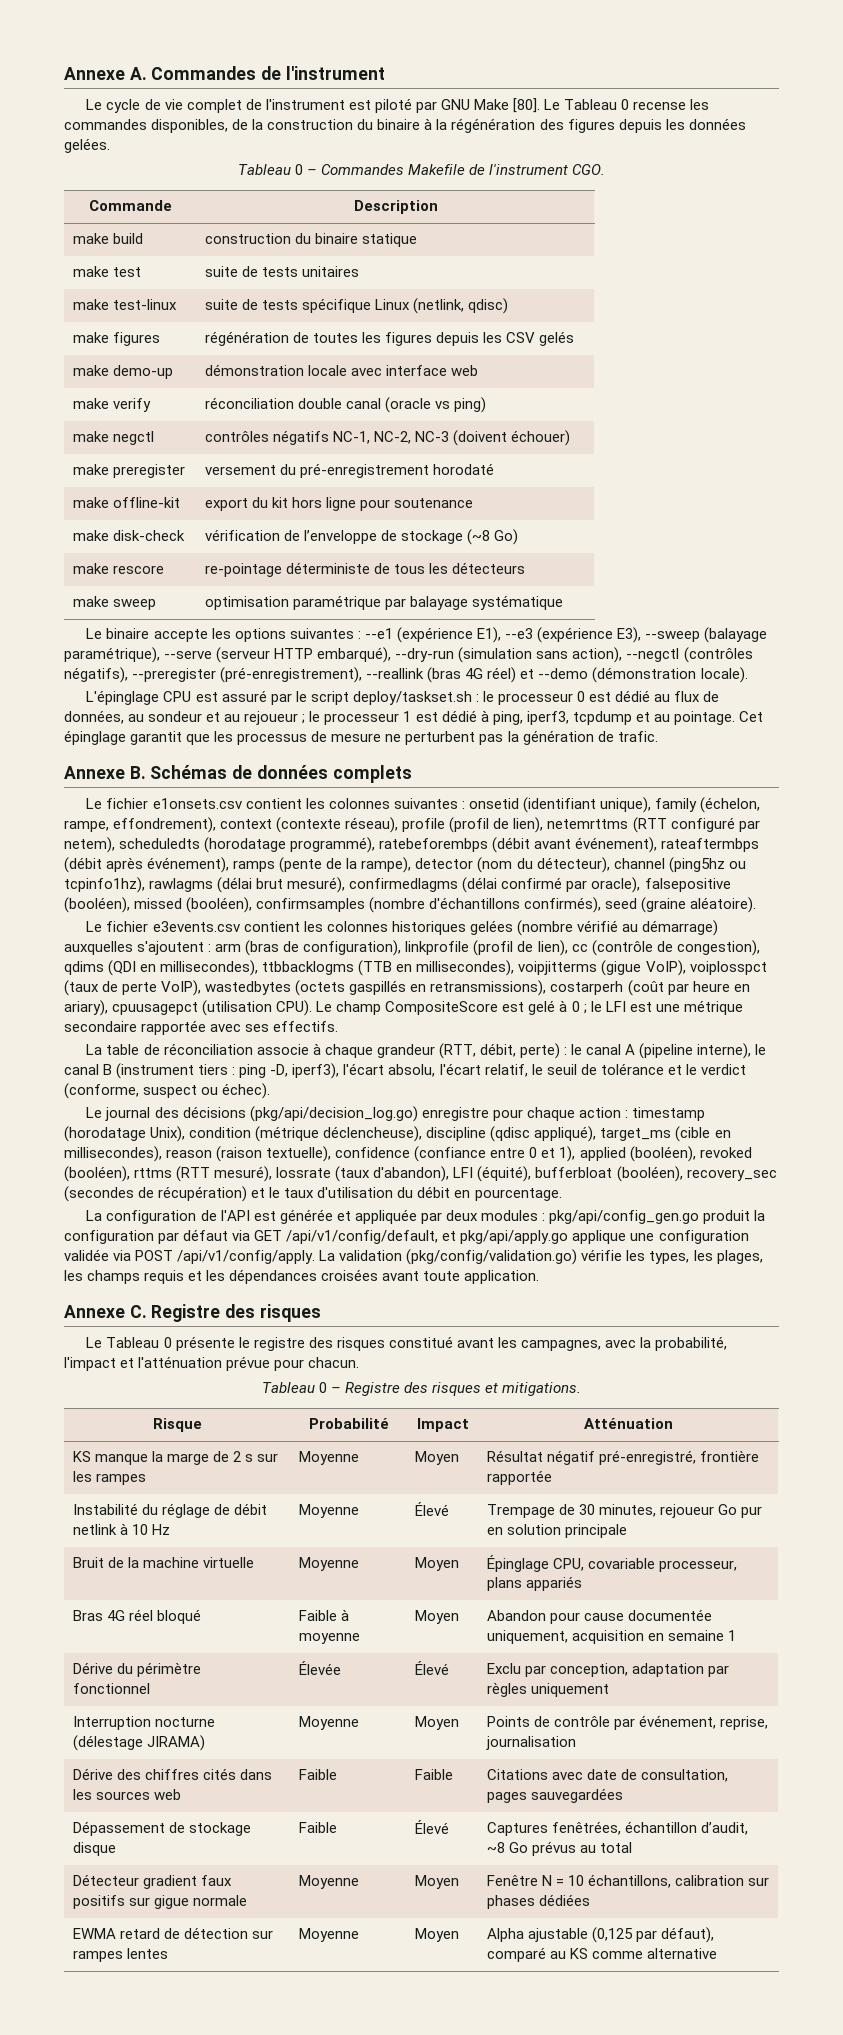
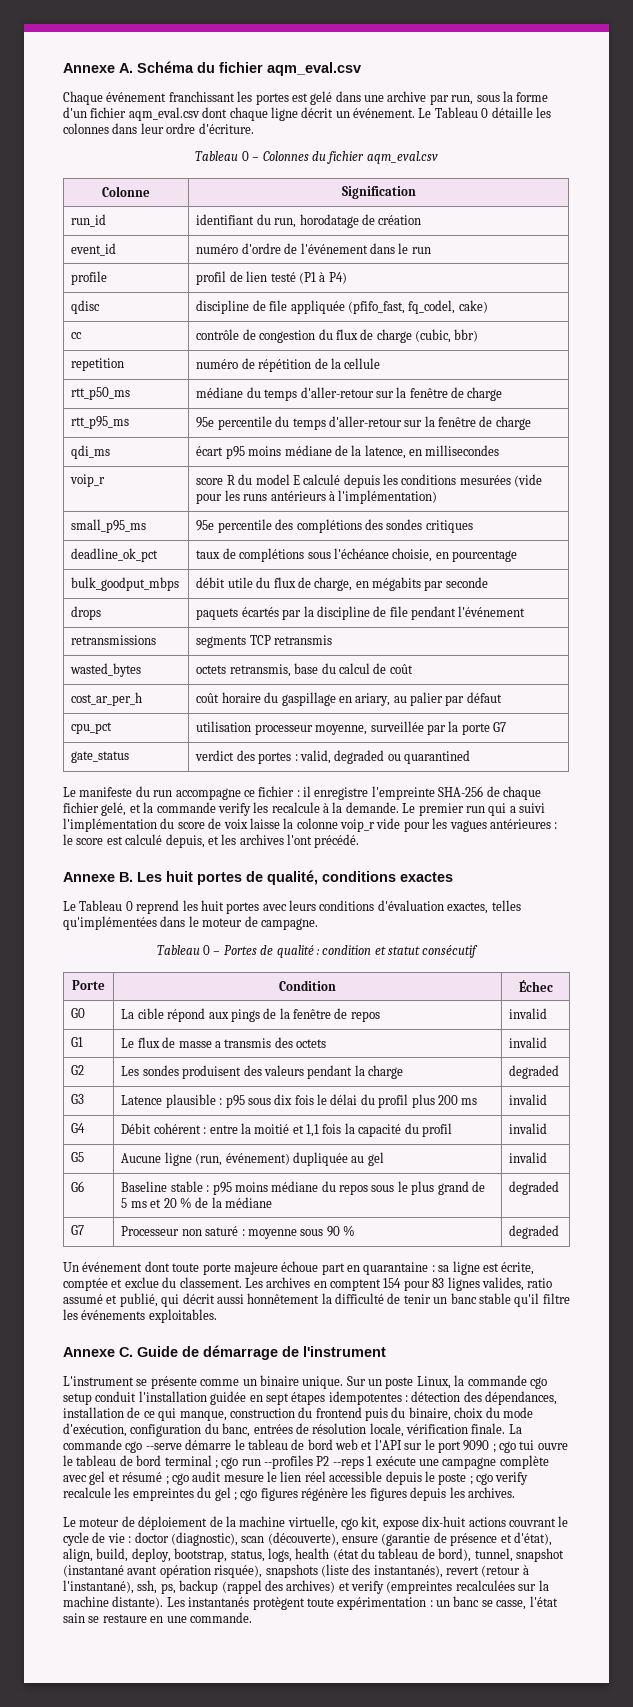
- Annexe A. Commandes de l'instrument
- Le cycle de vie complet de l'instrument est piloté par GNU Make [80]. Le Tableau 0 recense les commandes disponibles, de la construction du binaire à la régénération des figures depuis les données gelées.
- Tableau 0 – Commandes Makefile de l'instrument CGO.
- Commande | Description
- make build | construction du binaire statique
- make test | suite de tests unitaires
- make test-linux | suite de tests spécifique Linux (netlink, qdisc)
- make figures | régénération de toutes les figures depuis les CSV gelés
- make demo-up | démonstration locale avec interface web
- make verify | réconciliation double canal (oracle vs ping)
- make negctl | contrôles négatifs NC-1, NC-2, NC-3 (doivent échouer)
- make preregister | versement du pré-enregistrement horodaté
- make offline-kit | export du kit hors ligne pour soutenance
- make disk-check | vérification de l’enveloppe de stockage (~8 Go)
- make rescore | re-pointage déterministe de tous les détecteurs
- make sweep | optimisation paramétrique par balayage systématique
- Le binaire accepte les options suivantes : --e1 (expérience E1), --e3 (expérience E3), --sweep (balayage paramétrique), --serve (serveur HTTP embarqué), --dry-run (simulation sans action), --negctl (contrôles négatifs), --preregister (pré-enregistrement), --reallink (bras 4G réel) et --demo (démonstration locale).
- L'épinglage CPU est assuré par le script deploy/taskset.sh : le processeur 0 est dédié au flux de données, au sondeur et au rejoueur ; le processeur 1 est dédié à ping, iperf3, tcpdump et au pointage. Cet épinglage garantit que les processus de mesure ne perturbent pas la génération de trafic.
- Annexe B. Schémas de données complets
- Le fichier e1onsets.csv contient les colonnes suivantes : onsetid (identifiant unique), family (échelon, rampe, effondrement), context (contexte réseau), profile (profil de lien), netemrttms (RTT configuré par netem), scheduledts (horodatage programmé), ratebeforembps (débit avant événement), rateaftermbps (débit après événement), ramps (pente de la rampe), detector (nom du détecteur), channel (ping5hz ou tcpinfo1hz), rawlagms (délai brut mesuré), confirmedlagms (délai confirmé par oracle), falsepositive (booléen), missed (booléen), confirmsamples (nombre d'échantillons confirmés), seed (graine aléatoire).
- Le fichier e3events.csv contient les colonnes historiques gelées (nombre vérifié au démarrage) auxquelles s'ajoutent : arm (bras de configuration), linkprofile (profil de lien), cc (contrôle de congestion), qdims (QDI en millisecondes), ttbbacklogms (TTB en millisecondes), voipjitterms (gigue VoIP), voiplosspct (taux de perte VoIP), wastedbytes (octets gaspillés en retransmissions), costarperh (coût par heure en ariary), cpuusagepct (utilisation CPU). Le champ CompositeScore est gelé à 0 ; le LFI est une métrique secondaire rapportée avec ses effectifs.
- La table de réconciliation associe à chaque grandeur (RTT, débit, perte) : le canal A (pipeline interne), le canal B (instrument tiers : ping -D, iperf3), l'écart absolu, l'écart relatif, le seuil de tolérance et le verdict (conforme, suspect ou échec).
- Le journal des décisions (pkg/api/decision_log.go) enregistre pour chaque action : timestamp (horodatage Unix), condition (métrique déclencheuse), discipline (qdisc appliqué), target_ms (cible en millisecondes), reason (raison textuelle), confidence (confiance entre 0 et 1), applied (booléen), revoked (booléen), rttms (RTT mesuré), lossrate (taux d'abandon), LFI (équité), bufferbloat (booléen), recovery_sec (secondes de récupération) et le taux d'utilisation du débit en pourcentage.
- La configuration de l'API est générée et appliquée par deux modules : pkg/api/config_gen.go produit la configuration par défaut via GET /api/v1/config/default, et pkg/api/apply.go applique une configuration validée via POST /api/v1/config/apply. La validation (pkg/config/validation.go) vérifie les types, les plages, les champs requis et les dépendances croisées avant toute application.
- Annexe C. Registre des risques
- Le Tableau 0 présente le registre des risques constitué avant les campagnes, avec la probabilité, l'impact et l'atténuation prévue pour chacun.
- Tableau 0 – Registre des risques et mitigations.
- Risque | Probabilité | Impact | Atténuation
- KS manque la marge de 2 s sur les rampes | Moyenne | Moyen | Résultat négatif pré-enregistré, frontière rapportée
- Instabilité du réglage de débit netlink à 10 Hz | Moyenne | Élevé | Trempage de 30 minutes, rejoueur Go pur en solution principale
- Bruit de la machine virtuelle | Moyenne | Moyen | Épinglage CPU, covariable processeur, plans appariés
- Bras 4G réel bloqué | Faible à moyenne | Moyen | Abandon pour cause documentée uniquement, acquisition en semaine 1
- Dérive du périmètre fonctionnel | Élevée | Élevé | Exclu par conception, adaptation par règles uniquement
- Interruption nocturne (délestage JIRAMA) | Moyenne | Moyen | Points de contrôle par événement, reprise, journalisation
- Dérive des chiffres cités dans les sources web | Faible | Faible | Citations avec date de consultation, pages sauvegardées
- Dépassement de stockage disque | Faible | Élevé | Captures fenêtrées, échantillon d’audit, ~8 Go prévus au total
- Détecteur gradient faux positifs sur gigue normale | Moyenne | Moyen | Fenêtre N = 10 échantillons, calibration sur phases dédiées
- EWMA retard de détection sur rampes lentes | Moyenne | Moyen | Alpha ajustable (0,125 par défaut), comparé au KS comme alternative
+ Annexe A. Schéma du fichier aqm_eval.csv
+ Chaque événement franchissant les portes est gelé dans une archive par run, sous la forme d'un fichier aqm_eval.csv dont chaque ligne décrit un événement. Le Tableau 0 détaille les colonnes dans leur ordre d'écriture.
+ Tableau 0 – Colonnes du fichier aqm_eval.csv
+ Colonne | Signification
+ run_id | identifiant du run, horodatage de création
+ event_id | numéro d'ordre de l'événement dans le run
+ profile | profil de lien testé (P1 à P4)
+ qdisc | discipline de file appliquée (pfifo_fast, fq_codel, cake)
+ cc | contrôle de congestion du flux de charge (cubic, bbr)
+ repetition | numéro de répétition de la cellule
+ rtt_p50_ms | médiane du temps d'aller-retour sur la fenêtre de charge
+ rtt_p95_ms | 95e percentile du temps d'aller-retour sur la fenêtre de charge
+ qdi_ms | écart p95 moins médiane de la latence, en millisecondes
+ voip_r | score R du model E calculé depuis les conditions mesurées (vide pour les runs antérieurs à l'implémentation)
+ small_p95_ms | 95e percentile des complétions des sondes critiques
+ deadline_ok_pct | taux de complétions sous l'échéance choisie, en pourcentage
+ bulk_goodput_mbps | débit utile du flux de charge, en mégabits par seconde
+ drops | paquets écartés par la discipline de file pendant l'événement
+ retransmissions | segments TCP retransmis
+ wasted_bytes | octets retransmis, base du calcul de coût
+ cost_ar_per_h | coût horaire du gaspillage en ariary, au palier par défaut
+ cpu_pct | utilisation processeur moyenne, surveillée par la porte G7
+ gate_status | verdict des portes : valid, degraded ou quarantined
+ Le manifeste du run accompagne ce fichier : il enregistre l'empreinte SHA-256 de chaque fichier gelé, et la commande verify les recalcule à la demande. Le premier run qui a suivi l'implémentation du score de voix laisse la colonne voip_r vide pour les vagues antérieures : le score est calculé depuis, et les archives l'ont précédé.
+ Annexe B. Les huit portes de qualité, conditions exactes
+ Le Tableau 0 reprend les huit portes avec leurs conditions d'évaluation exactes, telles qu'implémentées dans le moteur de campagne.
+ Tableau 0 – Portes de qualité : condition et statut consécutif
+ Porte | Condition | Échec
+ G0 | La cible répond aux pings de la fenêtre de repos | invalid
+ G1 | Le flux de masse a transmis des octets | invalid
+ G2 | Les sondes produisent des valeurs pendant la charge | degraded
+ G3 | Latence plausible : p95 sous dix fois le délai du profil plus 200 ms | invalid
+ G4 | Débit cohérent : entre la moitié et 1,1 fois la capacité du profil | invalid
+ G5 | Aucune ligne (run, événement) dupliquée au gel | invalid
+ G6 | Baseline stable : p95 moins médiane du repos sous le plus grand de 5 ms et 20 % de la médiane | degraded
+ G7 | Processeur non saturé : moyenne sous 90 % | degraded
+ Un événement dont toute porte majeure échoue part en quarantaine : sa ligne est écrite, comptée et exclue du classement. Les archives en comptent 154 pour 83 lignes valides, ratio assumé et publié, qui décrit aussi honnêtement la difficulté de tenir un banc stable qu'il filtre les événements exploitables.
+ Annexe C. Guide de démarrage de l'instrument
+ L'instrument se présente comme un binaire unique. Sur un poste Linux, la commande cgo setup conduit l'installation guidée en sept étapes idempotentes : détection des dépendances, installation de ce qui manque, construction du frontend puis du binaire, choix du mode d'exécution, configuration du banc, entrées de résolution locale, vérification finale. La commande cgo --serve démarre le tableau de bord web et l'API sur le port 9090 ; cgo tui ouvre le tableau de bord terminal ; cgo run --profiles P2 --reps 1 exécute une campagne complète avec gel et résumé ; cgo audit mesure le lien réel accessible depuis le poste ; cgo verify recalcule les empreintes du gel ; cgo figures régénère les figures depuis les archives.
+ Le moteur de déploiement de la machine virtuelle, cgo kit, expose dix-huit actions couvrant le cycle de vie : doctor (diagnostic), scan (découverte), ensure (garantie de présence et d'état), align, build, deploy, bootstrap, status, logs, health (état du tableau de bord), tunnel, snapshot (instantané avant opération risquée), snapshots (liste des instantanés), revert (retour à l'instantané), ssh, ps, backup (rappel des archives) et verify (empreintes recalculées sur la machine distante). Les instantanés protègent toute expérimentation : un banc se casse, l'état sain se restaure en une commande.

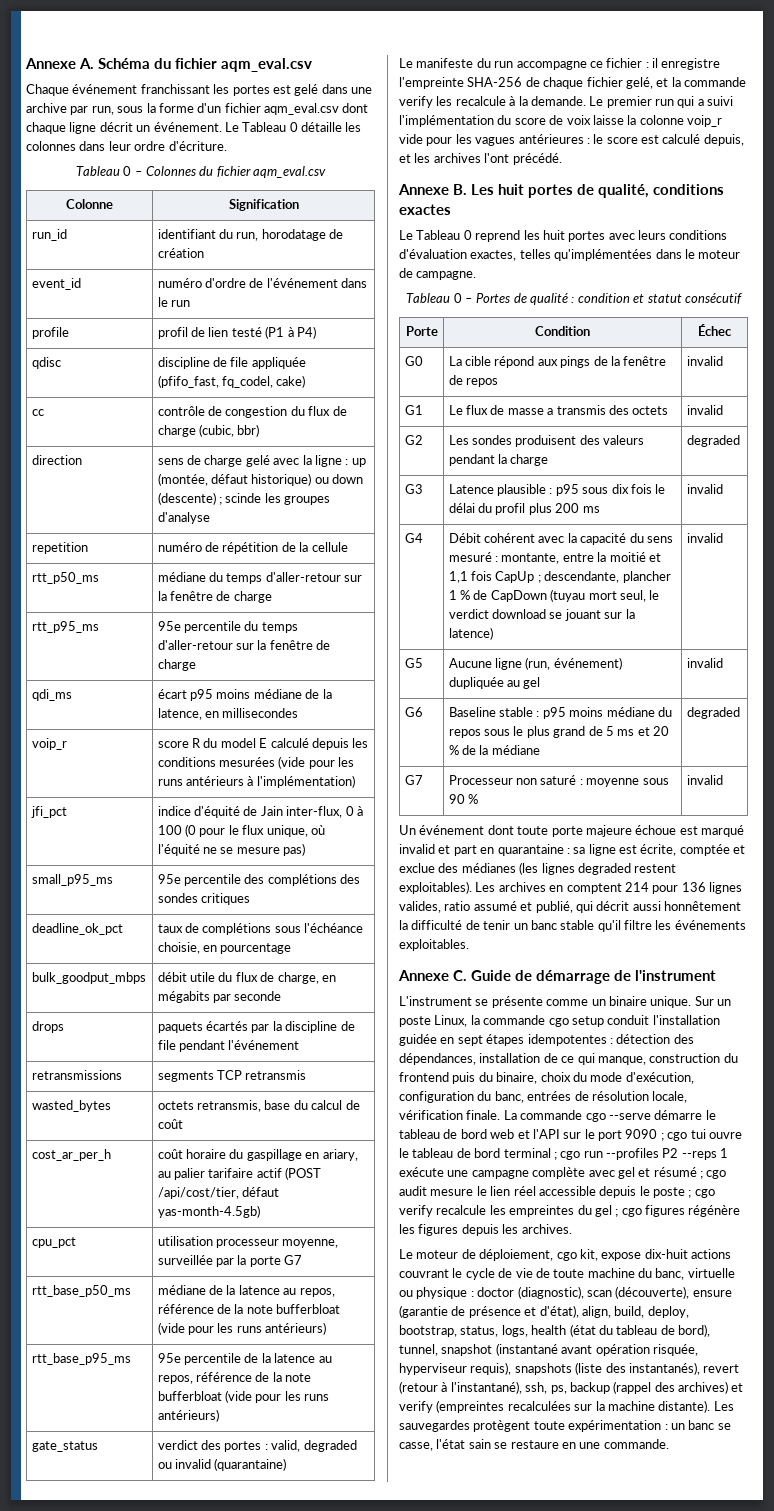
+ direction | sens de charge gelé avec la ligne : up (montée, défaut historique) ou down (descente) ; scinde les groupes d'analyse
+ jfi_pct | indice d'équité de Jain inter-flux, 0 à 100 (0 pour le flux unique, où l'équité ne se mesure pas)
- cost_ar_per_h | coût horaire du gaspillage en ariary, au palier par défaut
+ cost_ar_per_h | coût horaire du gaspillage en ariary, au palier tarifaire actif (POST /api/cost/tier, défaut yas-month-4.5gb)
+ rtt_base_p50_ms | médiane de la latence au repos, référence de la note bufferbloat (vide pour les runs antérieurs)
+ rtt_base_p95_ms | 95e percentile de la latence au repos, référence de la note bufferbloat (vide pour les runs antérieurs)
- gate_status | verdict des portes : valid, degraded ou quarantined
+ gate_status | verdict des portes : valid, degraded ou invalid (quarantaine)
- G4 | Débit cohérent : entre la moitié et 1,1 fois la capacité du profil | invalid
+ G4 | Débit cohérent avec la capacité du sens mesuré : montante, entre la moitié et 1,1 fois CapUp ; descendante, plancher 1 % de CapDown (tuyau mort seul, le verdict download se jouant sur la latence) | invalid
- G7 | Processeur non saturé : moyenne sous 90 % | degraded
+ G7 | Processeur non saturé : moyenne sous 90 % | invalid
- Un événement dont toute porte majeure échoue part en quarantaine : sa ligne est écrite, comptée et exclue du classement.
+ Un événement dont toute porte majeure échoue est marqué invalid et part en quarantaine : sa ligne est écrite, comptée et exclue des médianes (les lignes degraded restent exploitables).
- Les archives en comptent 154 pour 83 lignes valides, ratio assumé et publié, qui décrit aussi honnêtement la difficulté de tenir un banc stable qu'il filtre les événements exploitables.
+ Les archives en comptent 214 pour 136 lignes valides, ratio assumé et publié, qui décrit aussi honnêtement la difficulté de tenir un banc stable qu'il filtre les événements exploitables.
- Le moteur de déploiement de la machine virtuelle, cgo kit, expose dix-huit actions couvrant le cycle de vie :
+ Le moteur de déploiement, cgo kit, expose dix-huit actions couvrant le cycle de vie de toute machine du banc, virtuelle ou physique :
- doctor (diagnostic), scan (découverte), ensure (garantie de présence et d'état), align, build, deploy, bootstrap, status, logs, health (état du tableau de bord), tunnel, snapshot (instantané avant opération risquée), snapshots (liste des instantanés), revert (retour à l'instantané), ssh, ps, backup (rappel des archives) et verify (empreintes recalculées sur la machine distante).
+ doctor (diagnostic), scan (découverte), ensure (garantie de présence et d'état), align, build, deploy, bootstrap, status, logs, health (état du tableau de bord), tunnel, snapshot (instantané avant opération risquée, hyperviseur requis), snapshots (liste des instantanés), revert (retour à l'instantané), ssh, ps, backup (rappel des archives) et verify (empreintes recalculées sur la machine distante).
- Les instantanés protègent toute expérimentation : un banc se casse, l'état sain se restaure en une commande.
+ Les sauvegardes protègent toute expérimentation : un banc se casse, l'état sain se restaure en une commande.

